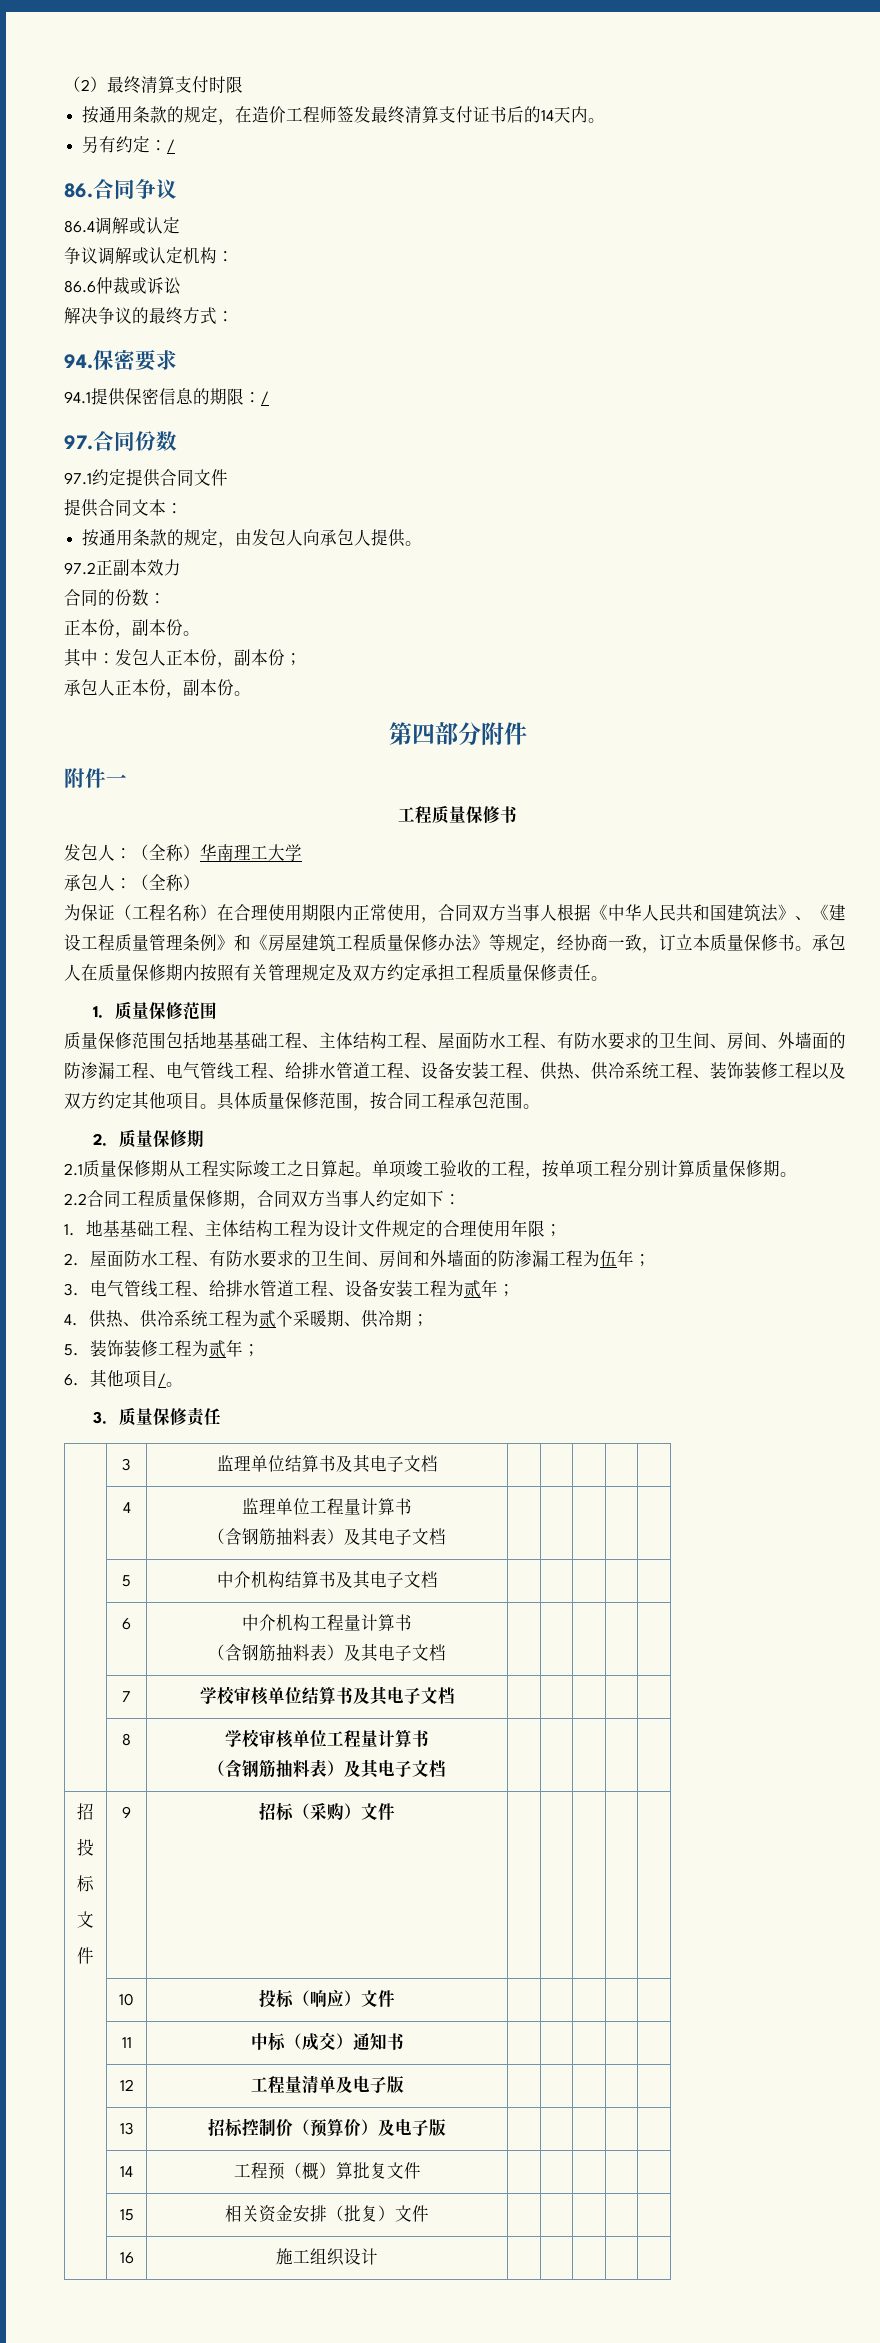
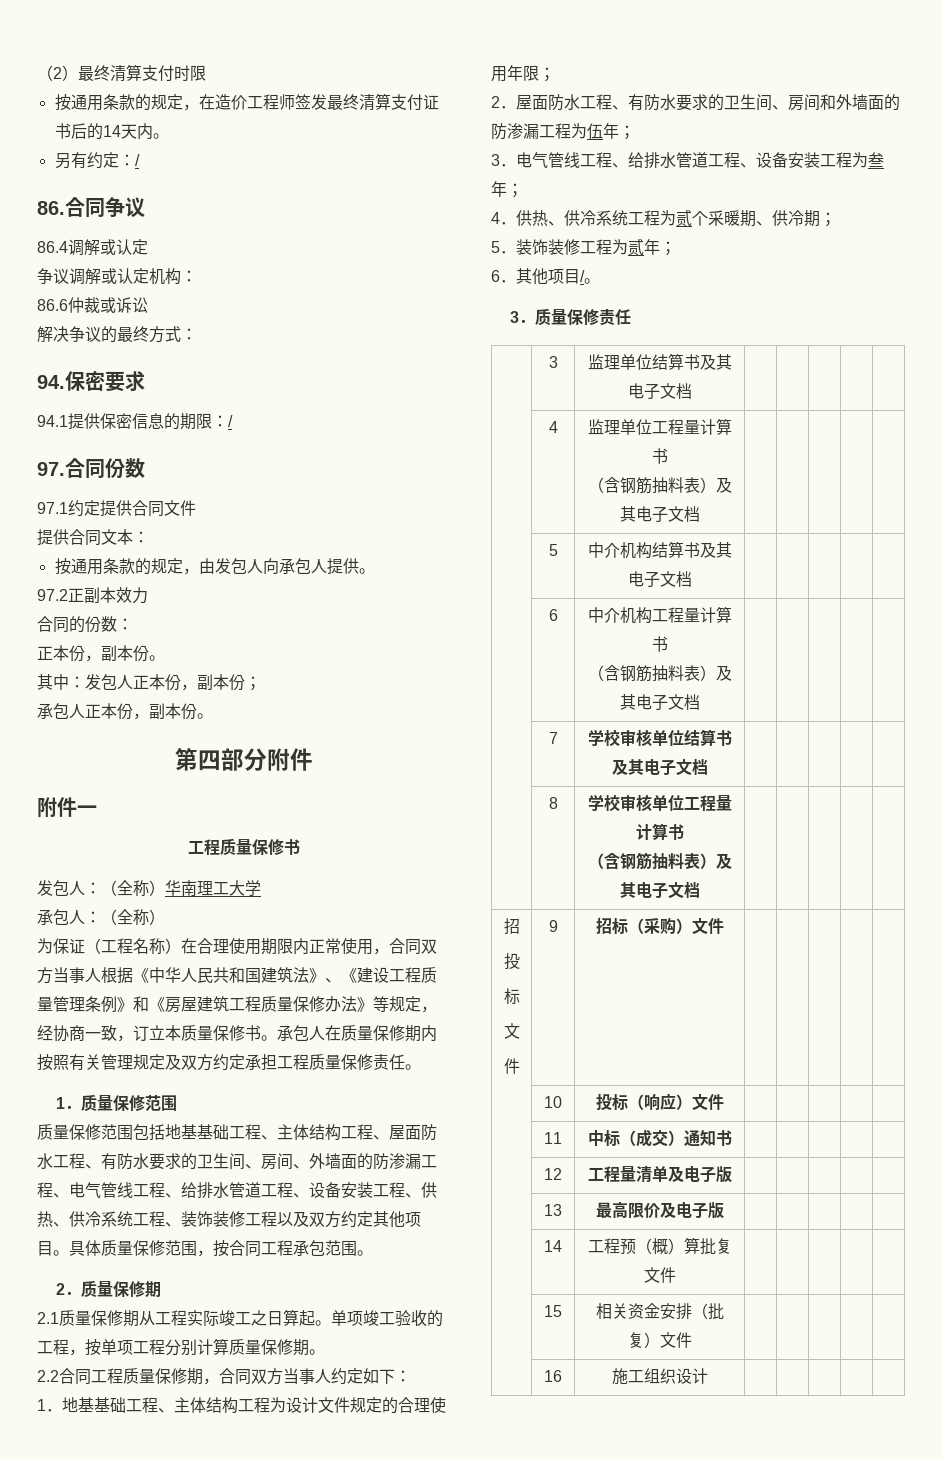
- 3．电气管线工程、给排水管道工程、设备安装工程为贰年；
+ 3．电气管线工程、给排水管道工程、设备安装工程为叁年；
- | 13 | 招标控制价（预算价）及电子版 | | | | |
+ | 13 | 最高限价及电子版 | | | | |

